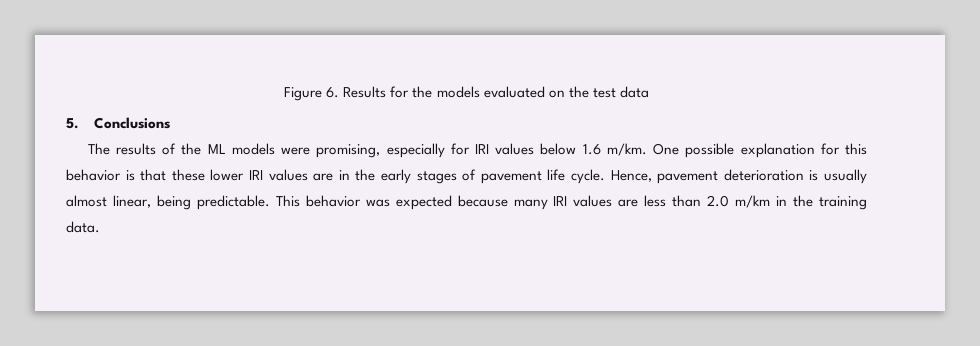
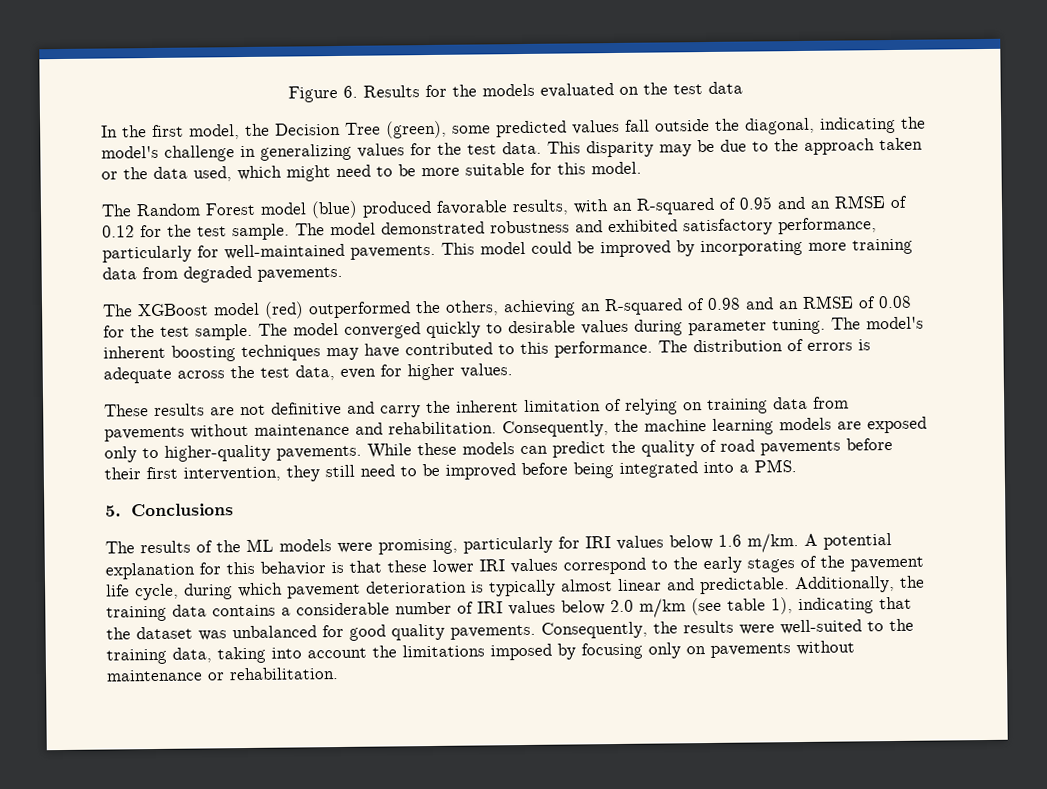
+ In the first model, the Decision Tree (green), some predicted values fall outside the diagonal, indicating the model's challenge in generalizing values for the test data. This disparity may be due to the approach taken or the data used, which might need to be more suitable for this model.
+ The Random Forest model (blue) produced favorable results, with an R-squared of 0.95 and an RMSE of 0.12 for the test sample. The model demonstrated robustness and exhibited satisfactory performance, particularly for well-maintained pavements. This model could be improved by incorporating more training data from degraded pavements.
+ The XGBoost model (red) outperformed the others, achieving an R-squared of 0.98 and an RMSE of 0.08 for the test sample. The model converged quickly to desirable values during parameter tuning. The model's inherent boosting techniques may have contributed to this performance. The distribution of errors is adequate across the test data, even for higher values.
+ These results are not definitive and carry the inherent limitation of relying on training data from pavements without maintenance and rehabilitation. Consequently, the machine learning models are exposed only to higher-quality pavements. While these models can predict the quality of road pavements before their first intervention, they still need to be improved before being integrated into a PMS.
- The results of the ML models were promising, especially for IRI values below 1.6 m/km.
+ The results of the ML models were promising, particularly for IRI values below 1.6 m/km.
- One possible explanation for this behavior is that these lower IRI values are in the early stages of pavement life cycle. Hence, pavement deterioration is usually almost linear, being predictable. This behavior was expected because many IRI values are less than 2.0 m/km in the training data.
+ A potential explanation for this behavior is that these lower IRI values correspond to the early stages of the pavement life cycle, during which pavement deterioration is typically almost linear and predictable. Additionally, the training data contains a considerable number of IRI values below 2.0 m/km (see table 1), indicating that the dataset was unbalanced for good quality pavements. Consequently, the results were well-suited to the training data, taking into account the limitations imposed by focusing only on pavements without maintenance or rehabilitation.

